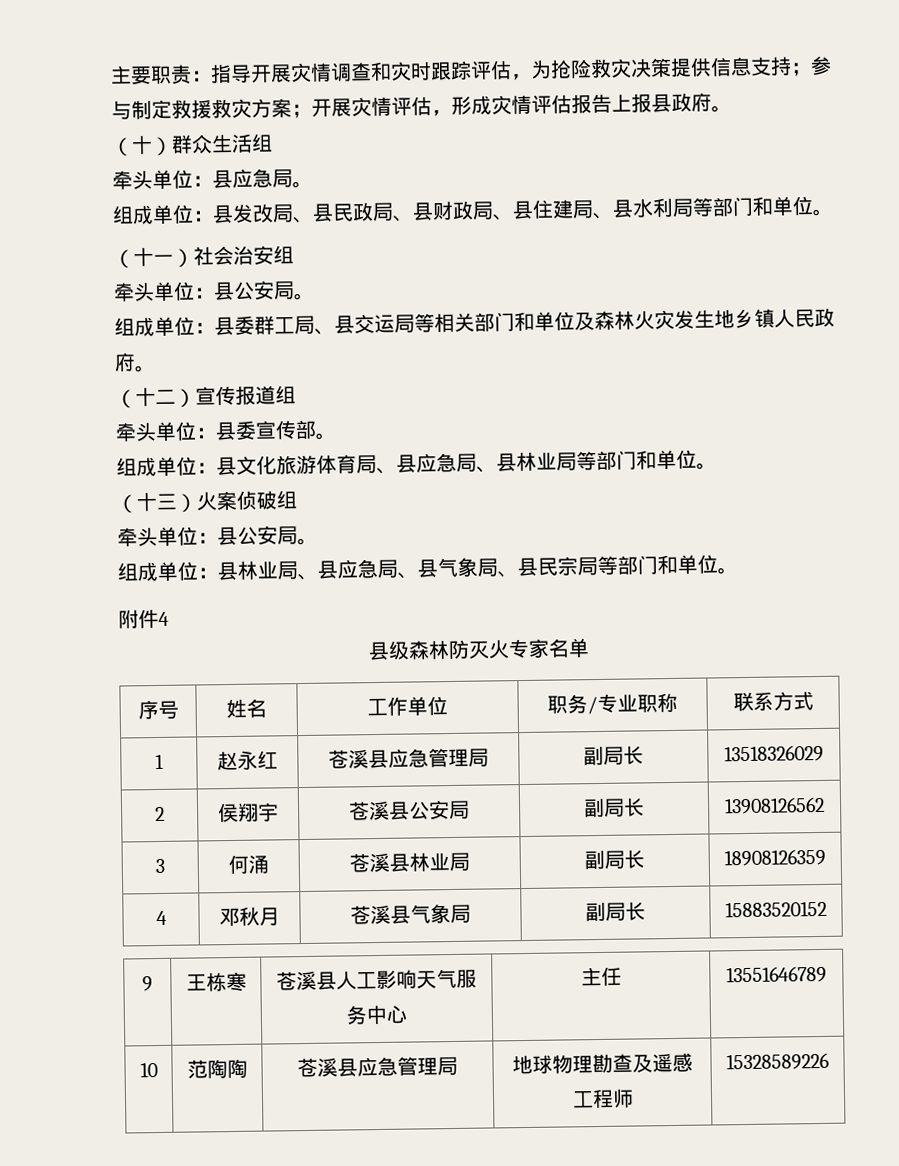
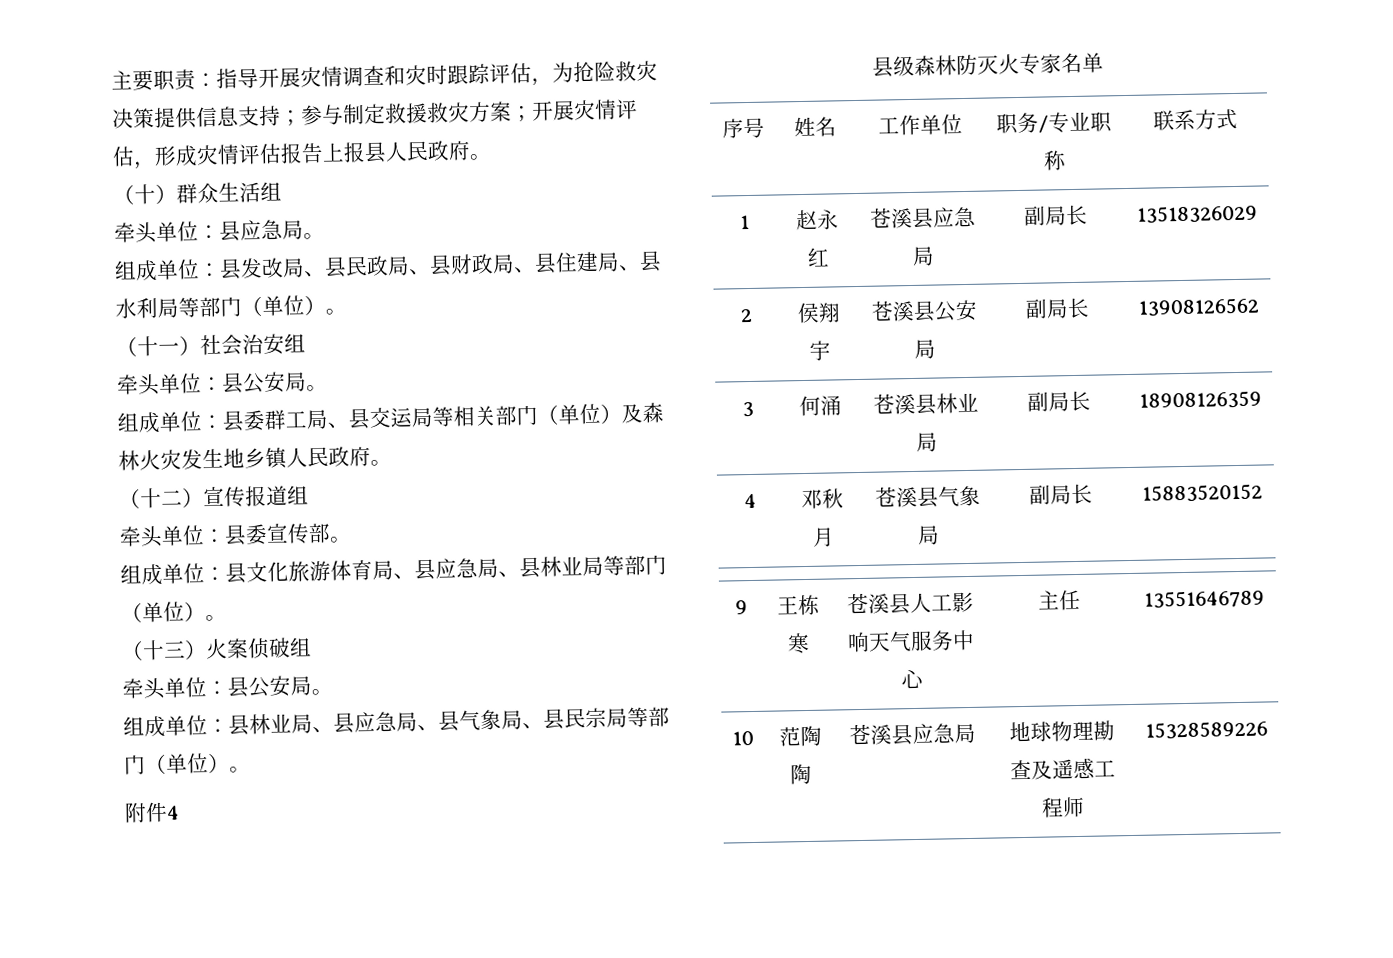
- 主要职责：指导开展灾情调查和灾时跟踪评估，为抢险救灾决策提供信息支持；参与制定救援救灾方案；开展灾情评估，形成灾情评估报告上报县政府。
+ 主要职责：指导开展灾情调查和灾时跟踪评估，为抢险救灾决策提供信息支持；参与制定救援救灾方案；开展灾情评估，形成灾情评估报告上报县人民政府。
- 组成单位：县发改局、县民政局、县财政局、县住建局、县水利局等部门和单位。
+ 组成单位：县发改局、县民政局、县财政局、县住建局、县水利局等部门（单位）。
- 组成单位：县委群工局、县交运局等相关部门和单位及森林火灾发生地乡镇人民政府。
+ 组成单位：县委群工局、县交运局等相关部门（单位）及森林火灾发生地乡镇人民政府。
- 组成单位：县文化旅游体育局、县应急局、县林业局等部门和单位。
+ 组成单位：县文化旅游体育局、县应急局、县林业局等部门（单位）。
- 组成单位：县林业局、县应急局、县气象局、县民宗局等部门和单位。
+ 组成单位：县林业局、县应急局、县气象局、县民宗局等部门（单位）。
- 1 | 赵永红 | 苍溪县应急管理局 | 副局长 | 13518326029
+ 1 | 赵永红 | 苍溪县应急局 | 副局长 | 13518326029
- 10 | 范陶陶 | 苍溪县应急管理局 | 地球物理勘查及遥感工程师 | 15328589226
+ 10 | 范陶陶 | 苍溪县应急局 | 地球物理勘查及遥感工程师 | 15328589226

